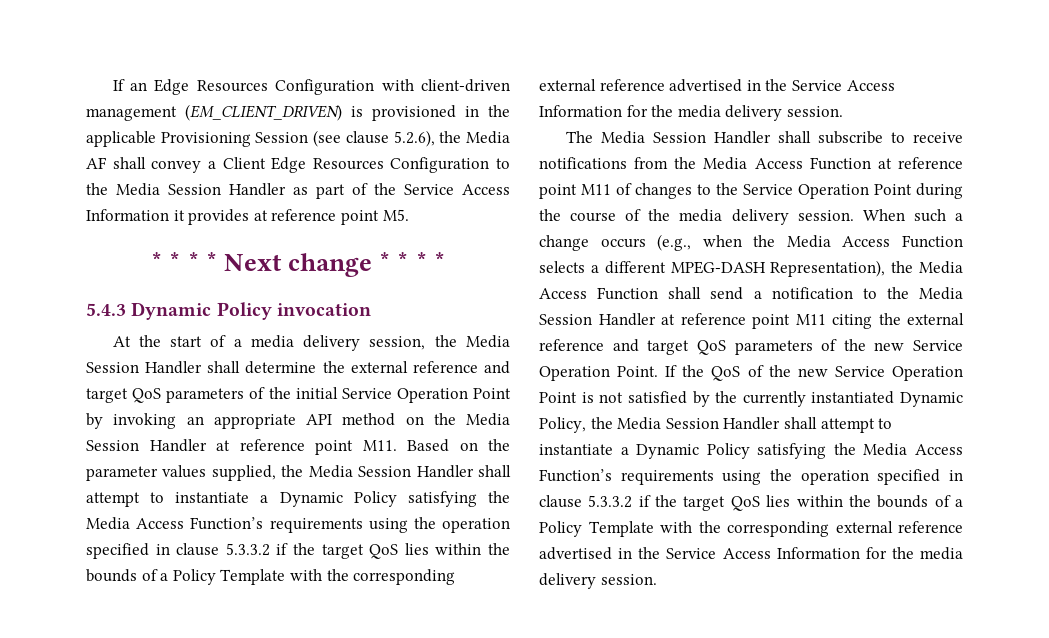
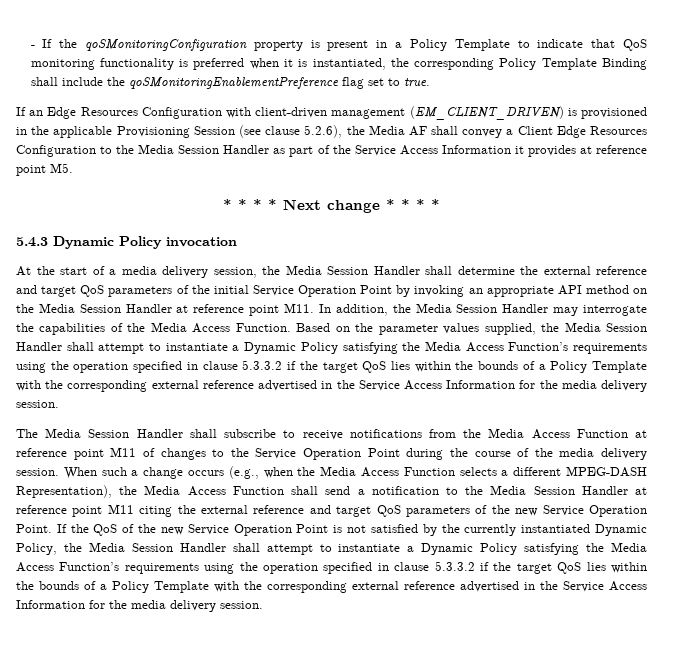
+ - If the qoSMonitoringConfiguration property is present in a Policy Template to indicate that QoS monitoring functionality is preferred when it is instantiated, the corresponding Policy Template Binding shall include the qoSMonitoringEnablementPreference flag set to true.
- At the start of a media delivery session, the Media Session Handler shall determine the external reference and target QoS parameters of the initial Service Operation Point by invoking an appropriate API method on the Media Session Handler at reference point M11. Based on the parameter values supplied, the Media Session Handler shall attempt to instantiate a Dynamic Policy satisfying the Media Access Function’s requirements using the operation specified in clause 5.3.3.2 if the target QoS lies within the bounds of a Policy Template with the corresponding external reference advertised in the Service Access Information for the media delivery session.
+ At the start of a media delivery session, the Media Session Handler shall determine the external reference and target QoS parameters of the initial Service Operation Point by invoking an appropriate API method on the Media Session Handler at reference point M11. In addition, the Media Session Handler may interrogate the capabilities of the Media Access Function. Based on the parameter values supplied, the Media Session Handler shall attempt to instantiate a Dynamic Policy satisfying the Media Access Function’s requirements using the operation specified in clause 5.3.3.2 if the target QoS lies within the bounds of a Policy Template with the corresponding external reference advertised in the Service Access Information for the media delivery session.

